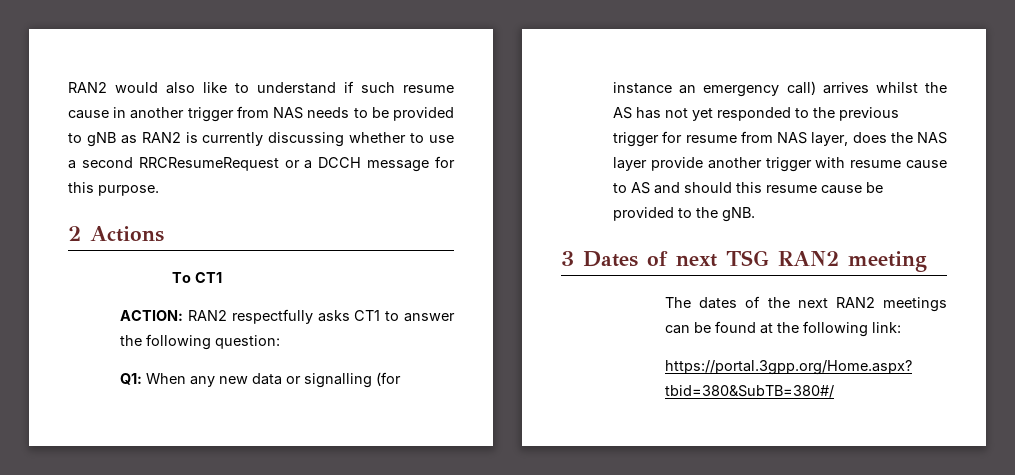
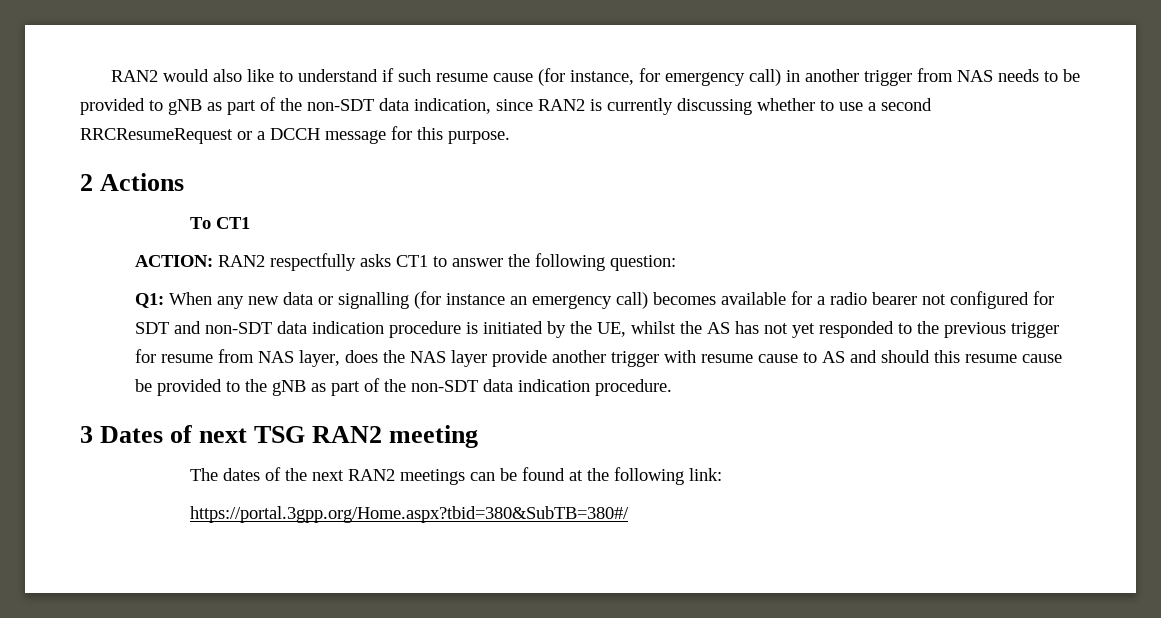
- RAN2 would also like to understand if such resume cause in another trigger from NAS needs to be provided to gNB as RAN2 is currently discussing whether to use a second RRCResumeRequest or a DCCH message for this purpose.
+ RAN2 would also like to understand if such resume cause (for instance, for emergency call) in another trigger from NAS needs to be provided to gNB as part of the non-SDT data indication, since RAN2 is currently discussing whether to use a second RRCResumeRequest or a DCCH message for this purpose.
- Q1: When any new data or signalling (for instance an emergency call) arrives whilst the AS has not yet responded to the previous trigger for resume from NAS layer, does the NAS layer provide another trigger with resume cause to AS and should this resume cause be provided to the gNB.
+ Q1: When any new data or signalling (for instance an emergency call) becomes available for a radio bearer not configured for SDT and non-SDT data indication procedure is initiated by the UE, whilst the AS has not yet responded to the previous trigger for resume from NAS layer, does the NAS layer provide another trigger with resume cause to AS and should this resume cause be provided to the gNB as part of the non-SDT data indication procedure.

